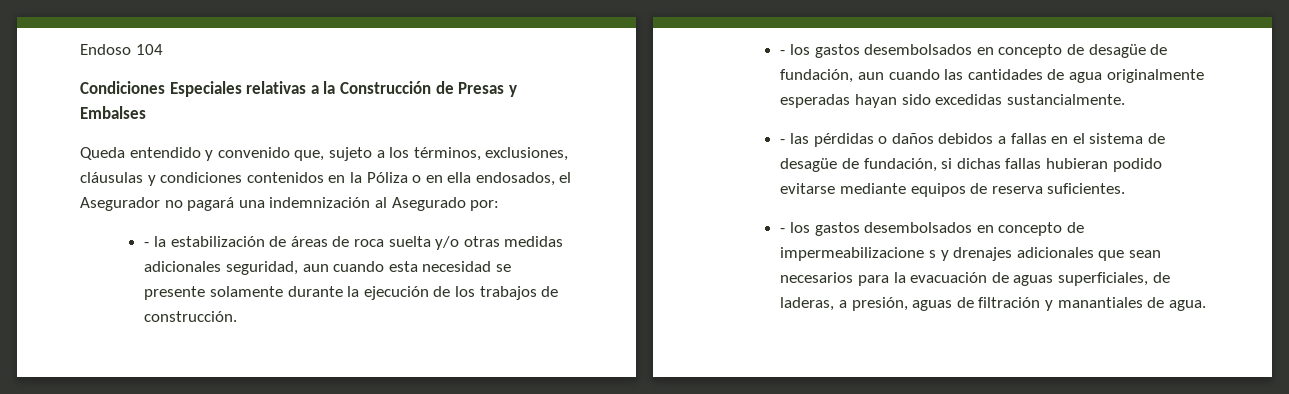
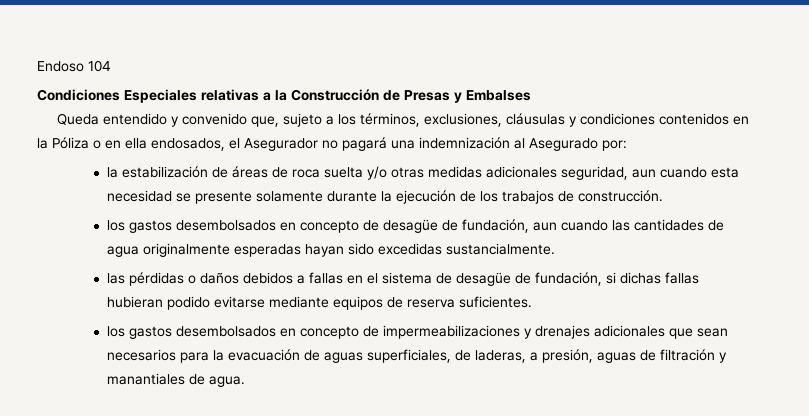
- - la estabilización de áreas de roca suelta y/o otras medidas adicionales seguridad, aun cuando esta necesidad se presente solamente durante la ejecución de los trabajos de construcción.
+ la estabilización de áreas de roca suelta y/o otras medidas adicionales seguridad, aun cuando esta necesidad se presente solamente durante la ejecución de los trabajos de construcción.
- - los gastos desembolsados en concepto de desagüe de fundación, aun cuando las cantidades de agua originalmente esperadas hayan sido excedidas sustancialmente.
+ los gastos desembolsados en concepto de desagüe de fundación, aun cuando las cantidades de agua originalmente esperadas hayan sido excedidas sustancialmente.
- - las pérdidas o daños debidos a fallas en el sistema de desagüe de fundación, si dichas fallas hubieran podido evitarse mediante equipos de reserva suficientes.
+ las pérdidas o daños debidos a fallas en el sistema de desagüe de fundación, si dichas fallas hubieran podido evitarse mediante equipos de reserva suficientes.
- - los gastos desembolsados en concepto de impermeabilizacione s y drenajes adicionales que sean necesarios para la evacuación de aguas superficiales, de laderas, a presión, aguas de filtración y manantiales de agua.
+ los gastos desembolsados en concepto de impermeabilizaciones y drenajes adicionales que sean necesarios para la evacuación de aguas superficiales, de laderas, a presión, aguas de filtración y manantiales de agua.

